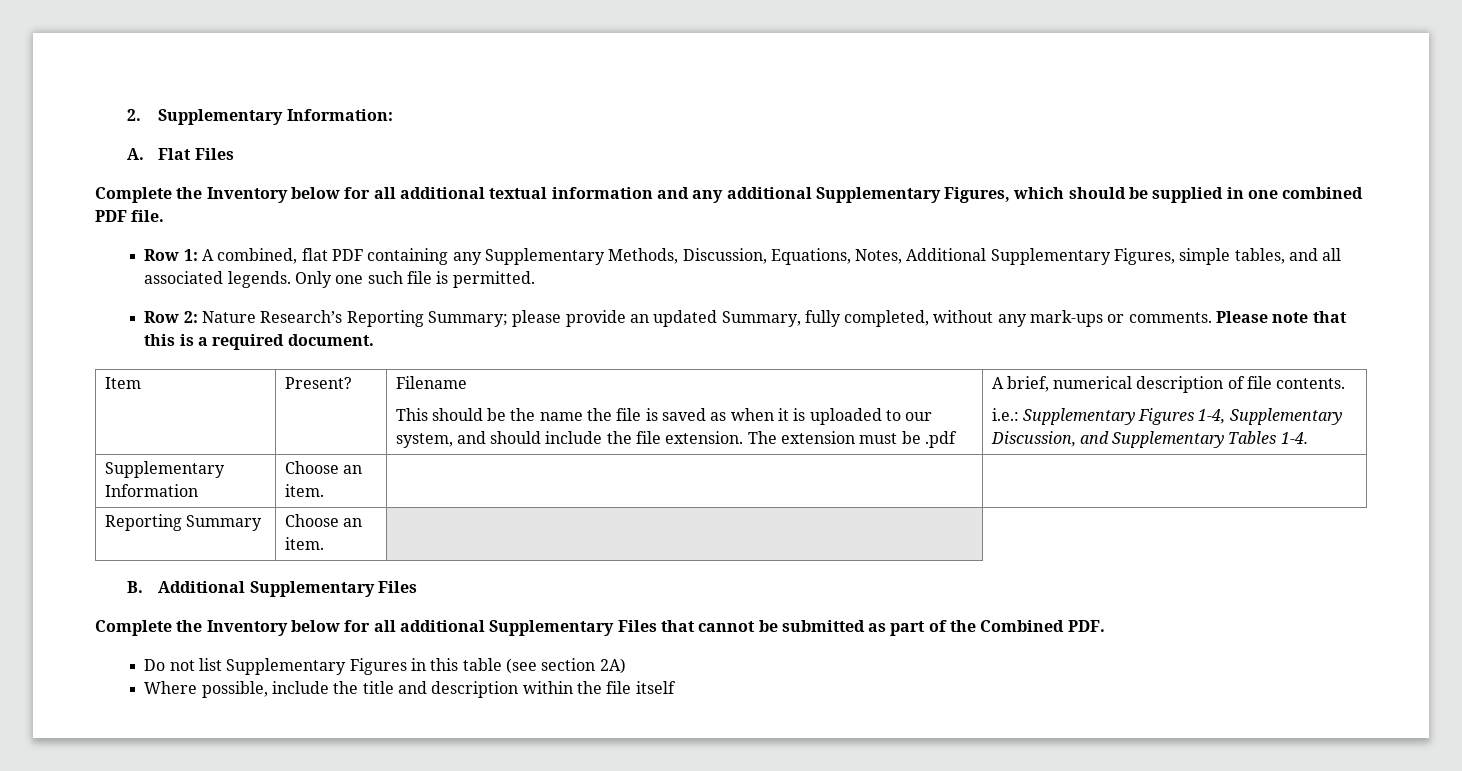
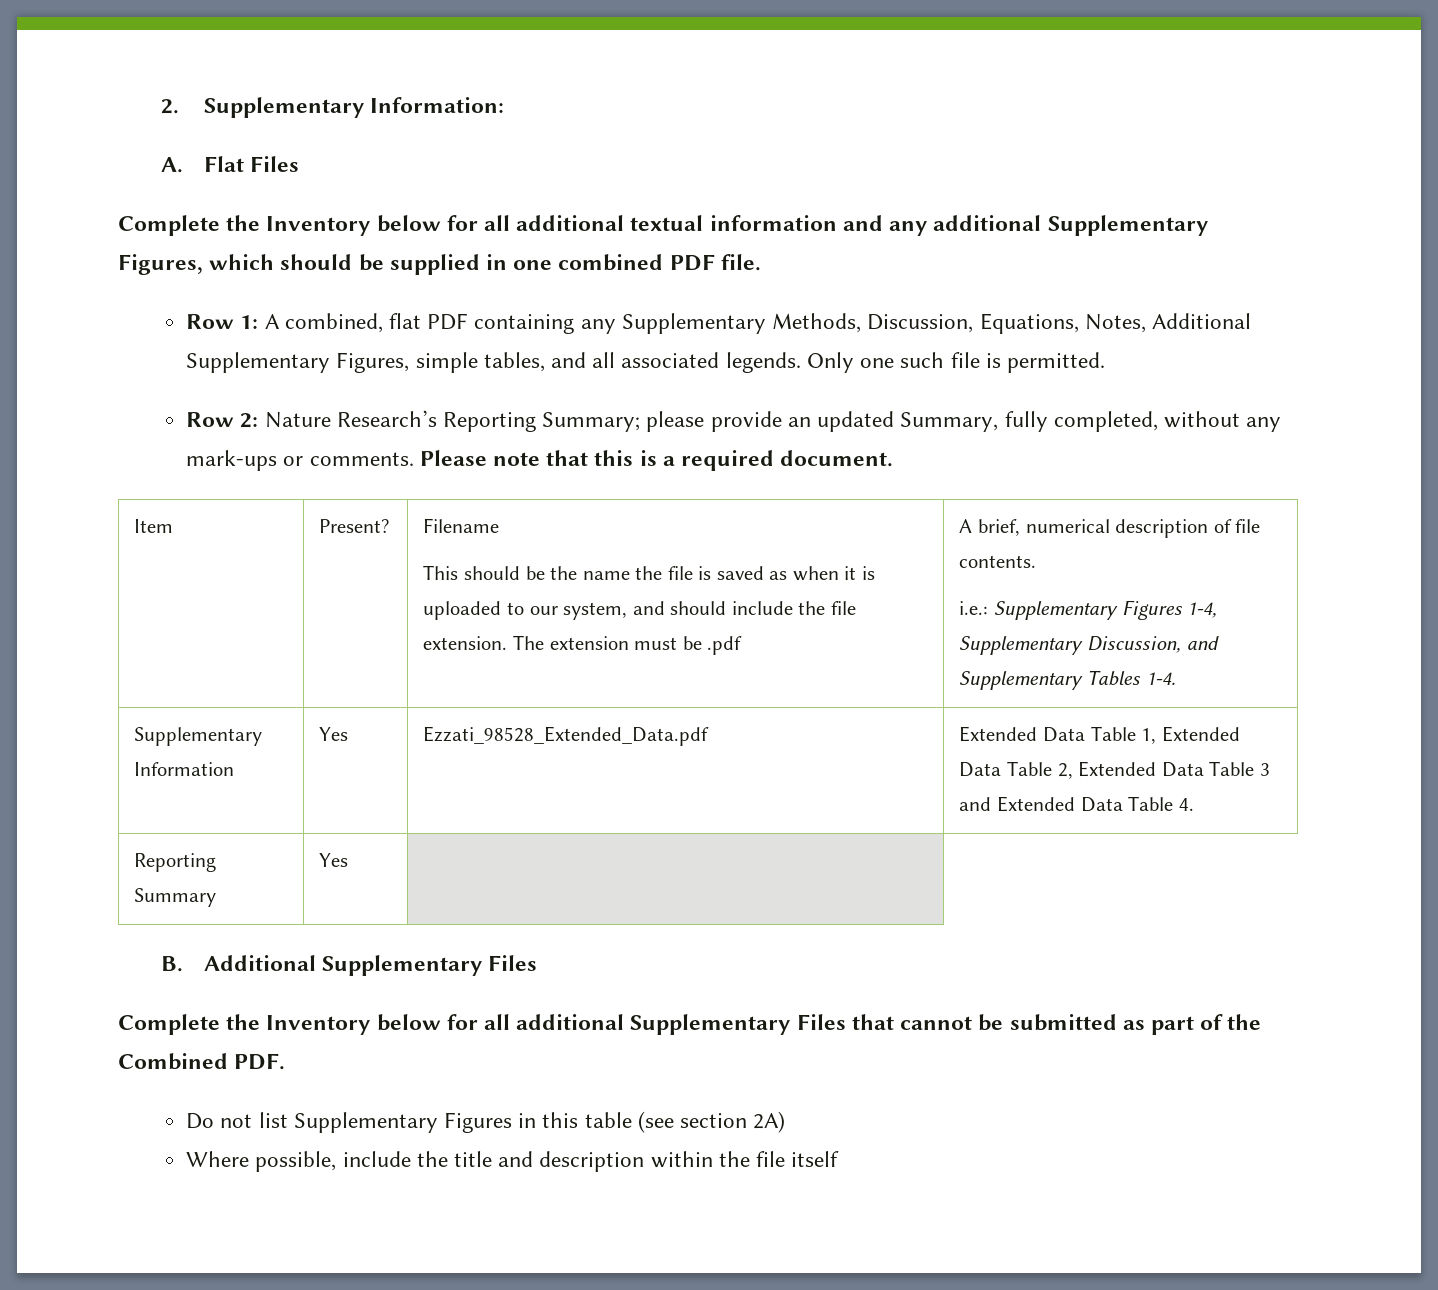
- Supplementary Information | Choose an item. | |
+ Supplementary Information | Yes | Ezzati_98528_Extended_Data.pdf | Extended Data Table 1, Extended Data Table 2, Extended Data Table 3 and Extended Data Table 4.
- Reporting Summary | Choose an item. |
+ Reporting Summary | Yes |

